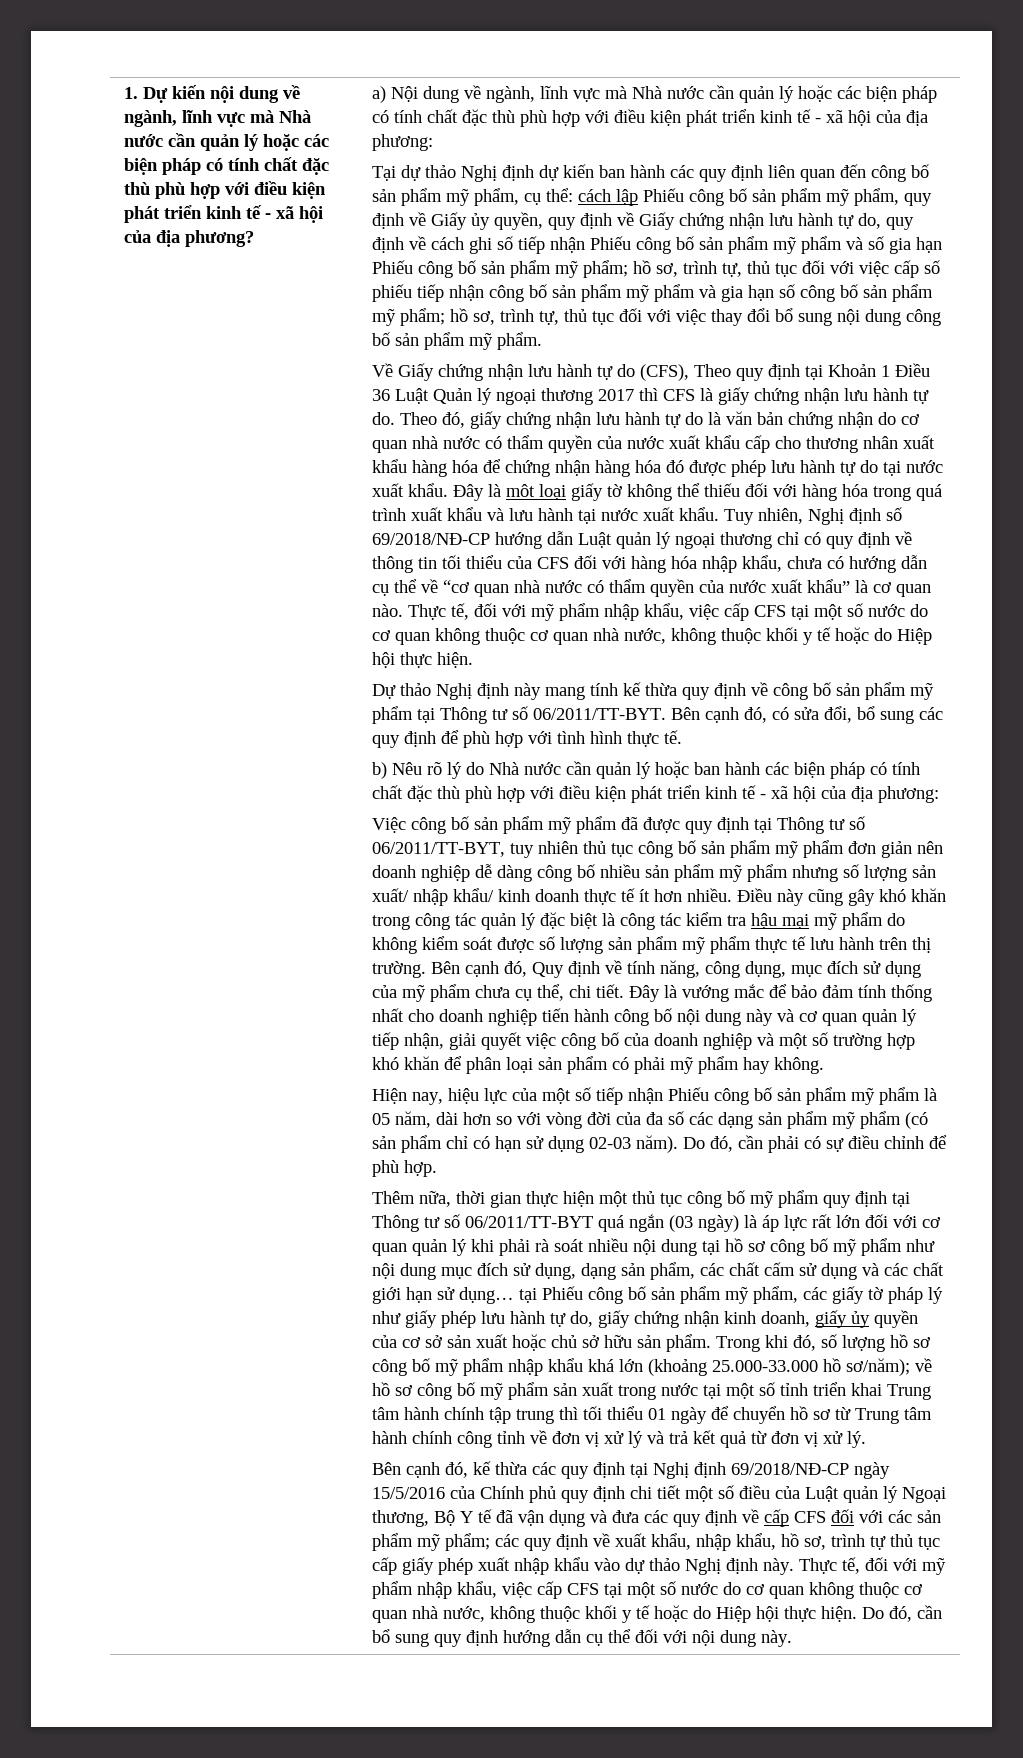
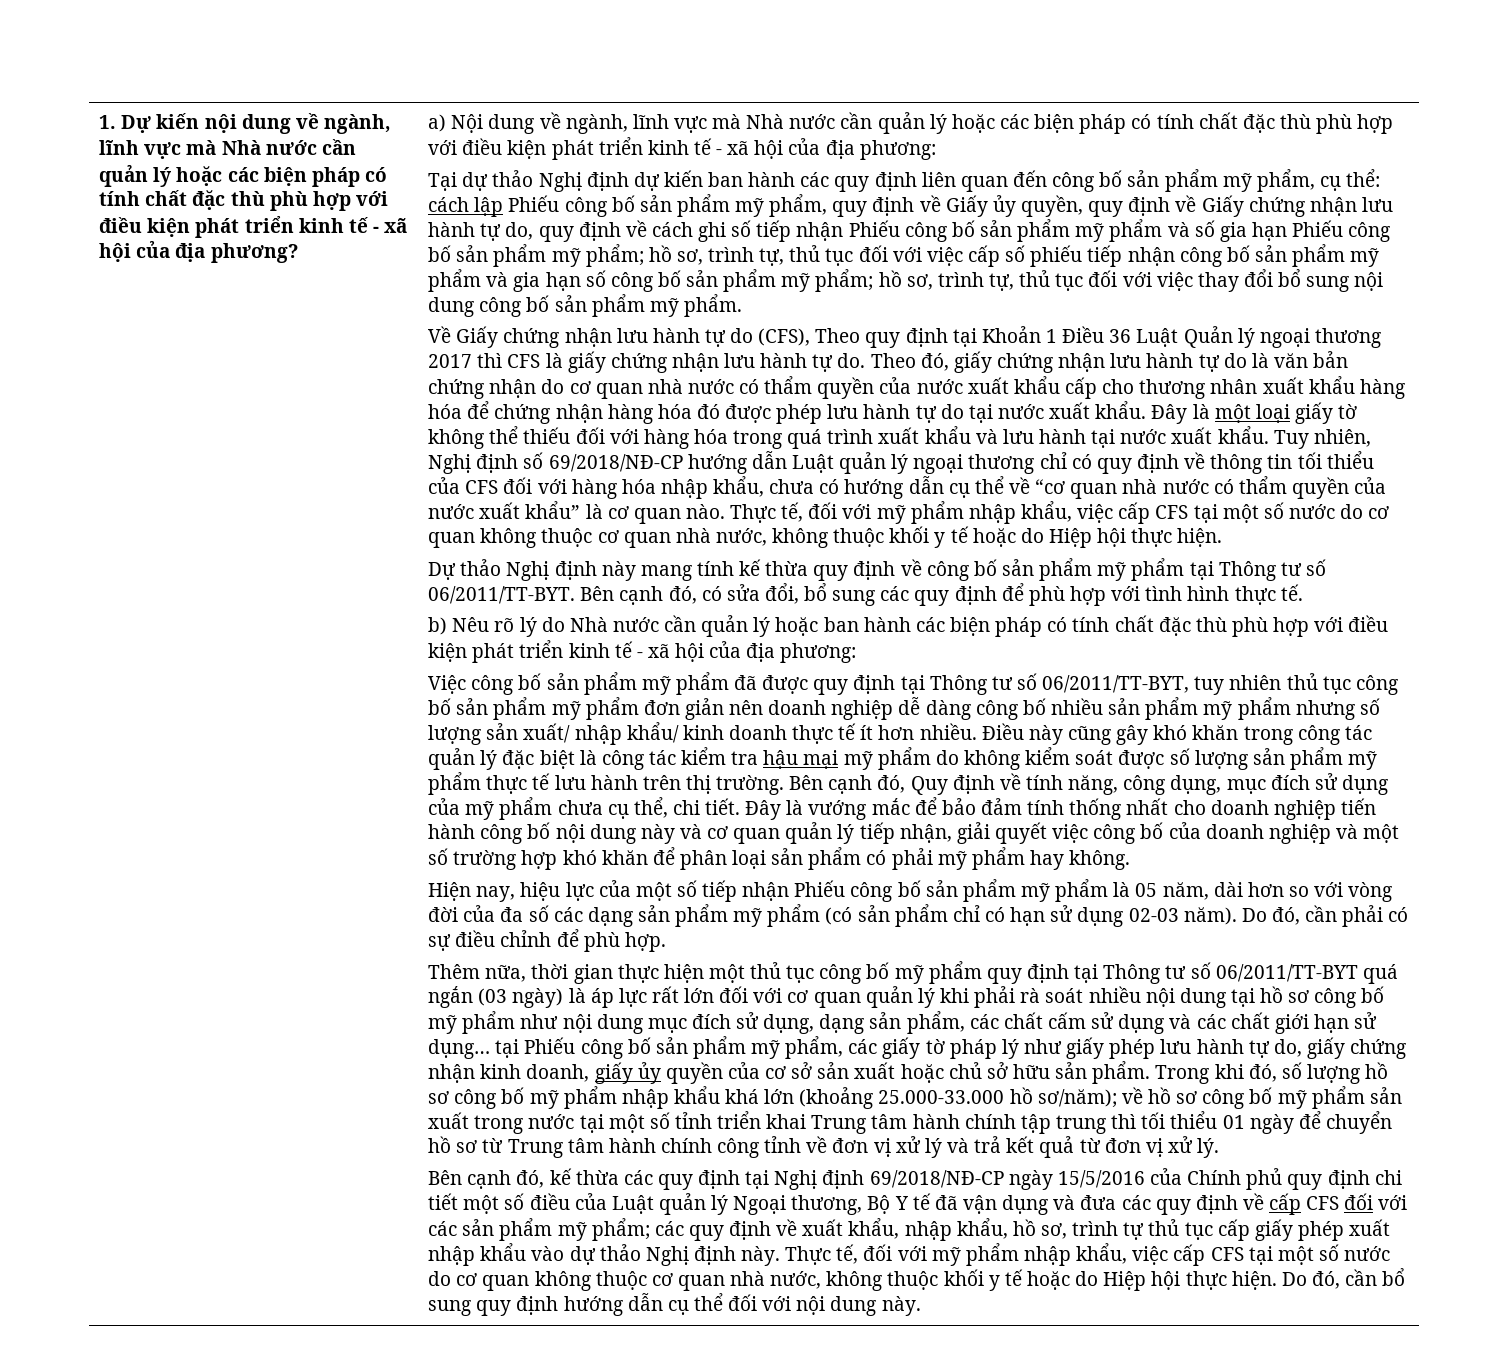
- Đây là môt loại giấy tờ không thể thiếu đối với hàng hóa trong quá trình xuất khẩu và lưu hành tại nước xuất khẩu.
+ Đây là một loại giấy tờ không thể thiếu đối với hàng hóa trong quá trình xuất khẩu và lưu hành tại nước xuất khẩu.

